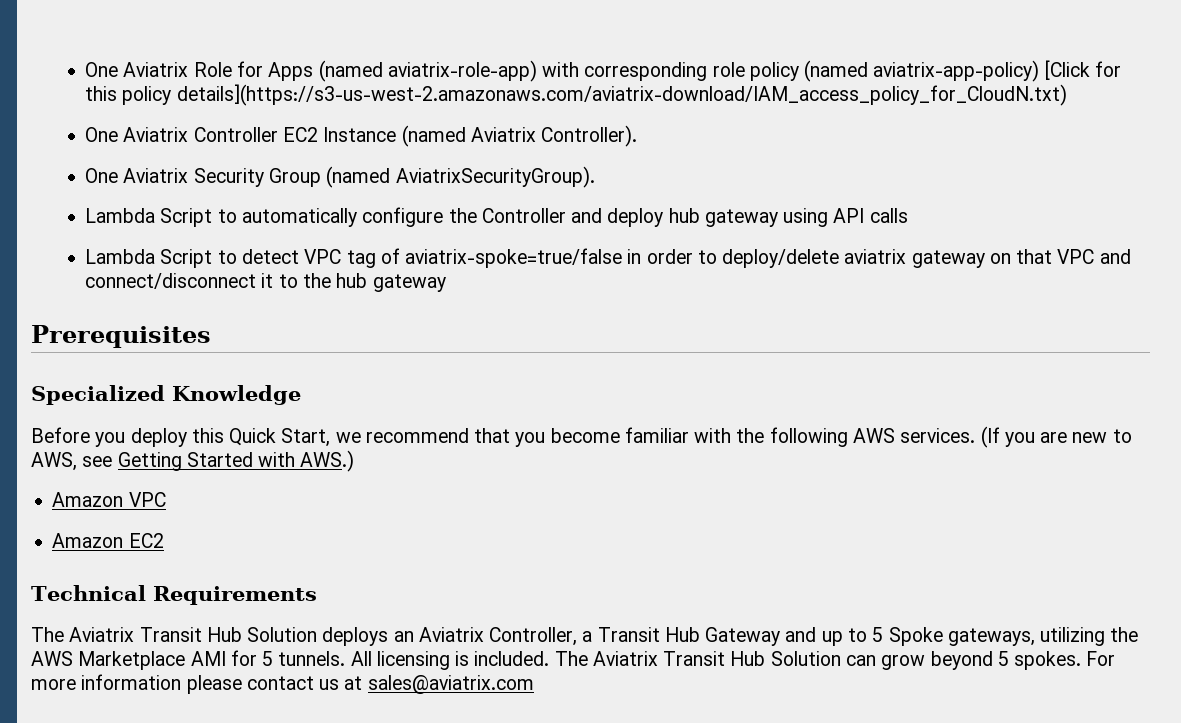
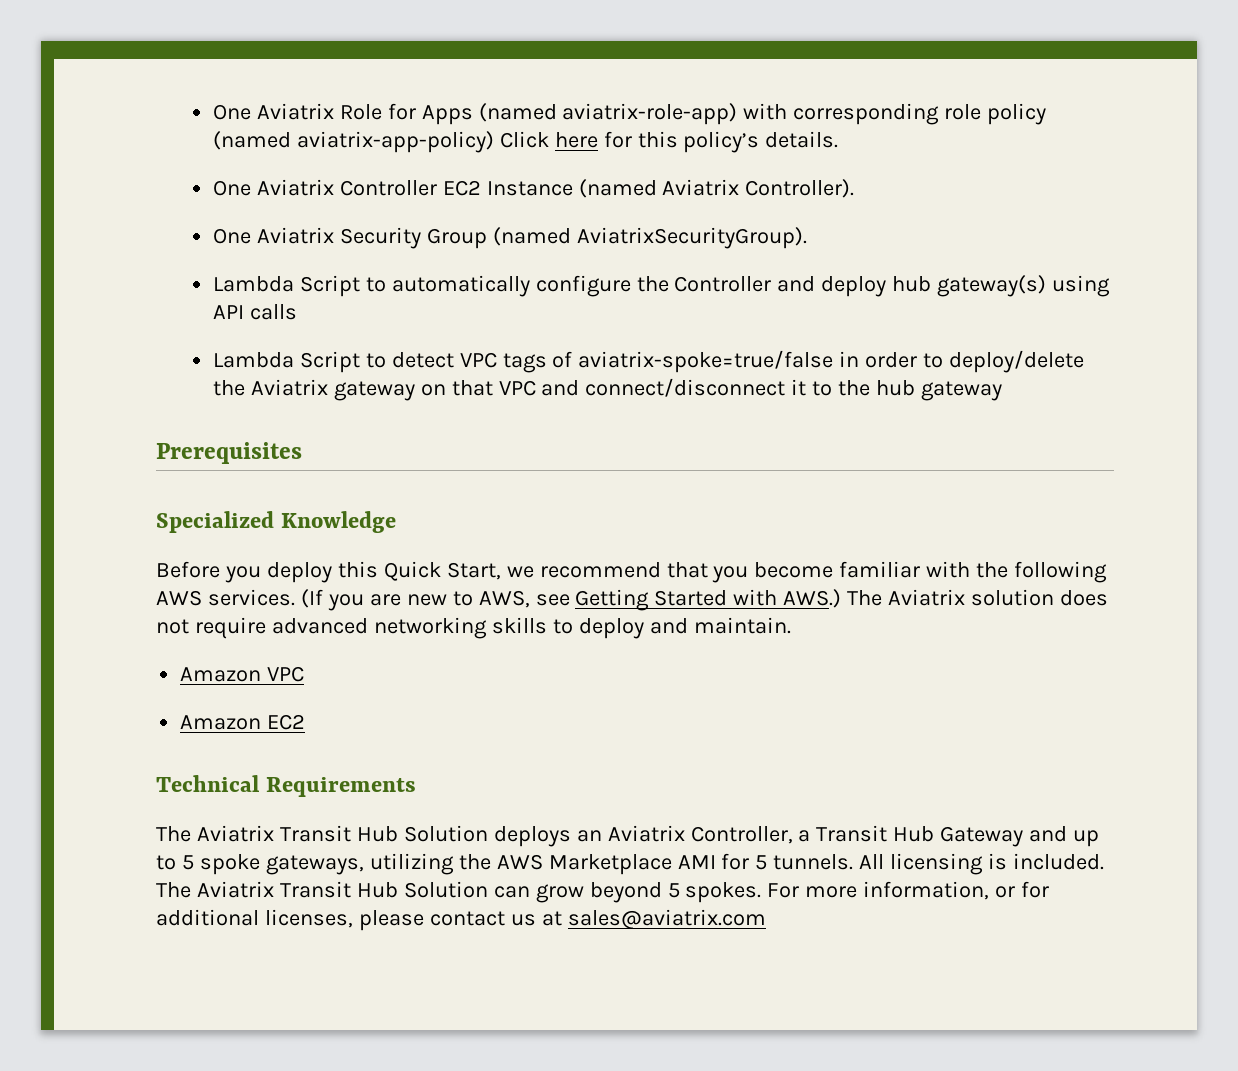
- One Aviatrix Role for Apps (named aviatrix-role-app) with corresponding role policy (named aviatrix-app-policy) [Click for this policy details](https://s3-us-west-2.amazonaws.com/aviatrix-download/IAM_access_policy_for_CloudN.txt)
+ One Aviatrix Role for Apps (named aviatrix-role-app) with corresponding role policy (named aviatrix-app-policy) Click here for this policy’s details.
- Lambda Script to automatically configure the Controller and deploy hub gateway using API calls
+ Lambda Script to automatically configure the Controller and deploy hub gateway(s) using API calls
- Lambda Script to detect VPC tag of aviatrix-spoke=true/false in order to deploy/delete aviatrix gateway on that VPC and connect/disconnect it to the hub gateway
+ Lambda Script to detect VPC tags of aviatrix-spoke=true/false in order to deploy/delete the Aviatrix gateway on that VPC and connect/disconnect it to the hub gateway
- (If you are new to AWS, see Getting Started with AWS.)
+ (If you are new to AWS, see Getting Started with AWS.) The Aviatrix solution does not require advanced networking skills to deploy and maintain.
- The Aviatrix Transit Hub Solution deploys an Aviatrix Controller, a Transit Hub Gateway and up to 5 Spoke gateways, utilizing the AWS Marketplace AMI for 5 tunnels.
+ The Aviatrix Transit Hub Solution deploys an Aviatrix Controller, a Transit Hub Gateway and up to 5 spoke gateways, utilizing the AWS Marketplace AMI for 5 tunnels.
- For more information please contact us at sales@aviatrix.com
+ For more information, or for additional licenses, please contact us at sales@aviatrix.com

